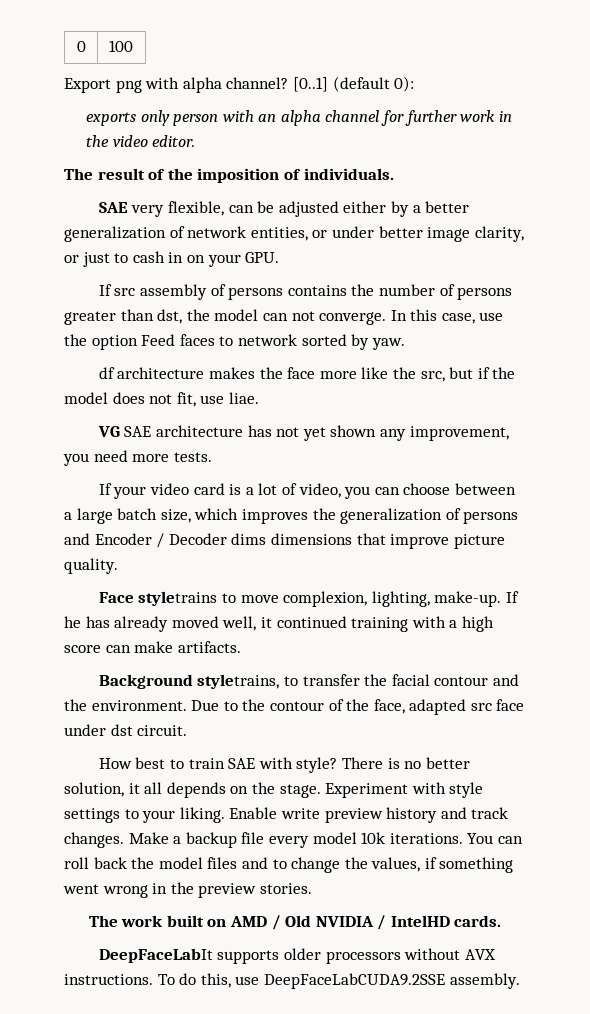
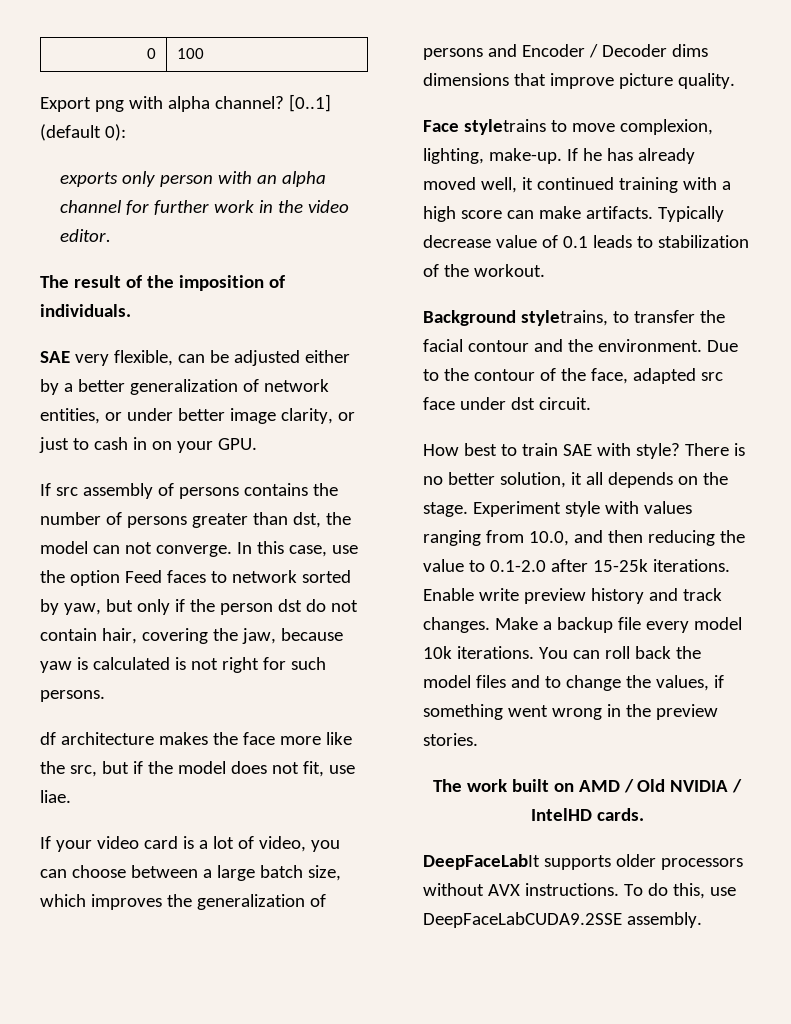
- In this case, use the option Feed faces to network sorted by yaw.
+ In this case, use the option Feed faces to network sorted by yaw, but only if the person dst do not contain hair, covering the jaw, because yaw is calculated is not right for such persons.
- VG SAE architecture has not yet shown any improvement, you need more tests.
+ Typically decrease value of 0.1 leads to stabilization of the workout.
- Experiment with style settings to your liking.
+ Experiment style with values ranging from 10.0, and then reducing the value to 0.1-2.0 after 15-25k iterations.

